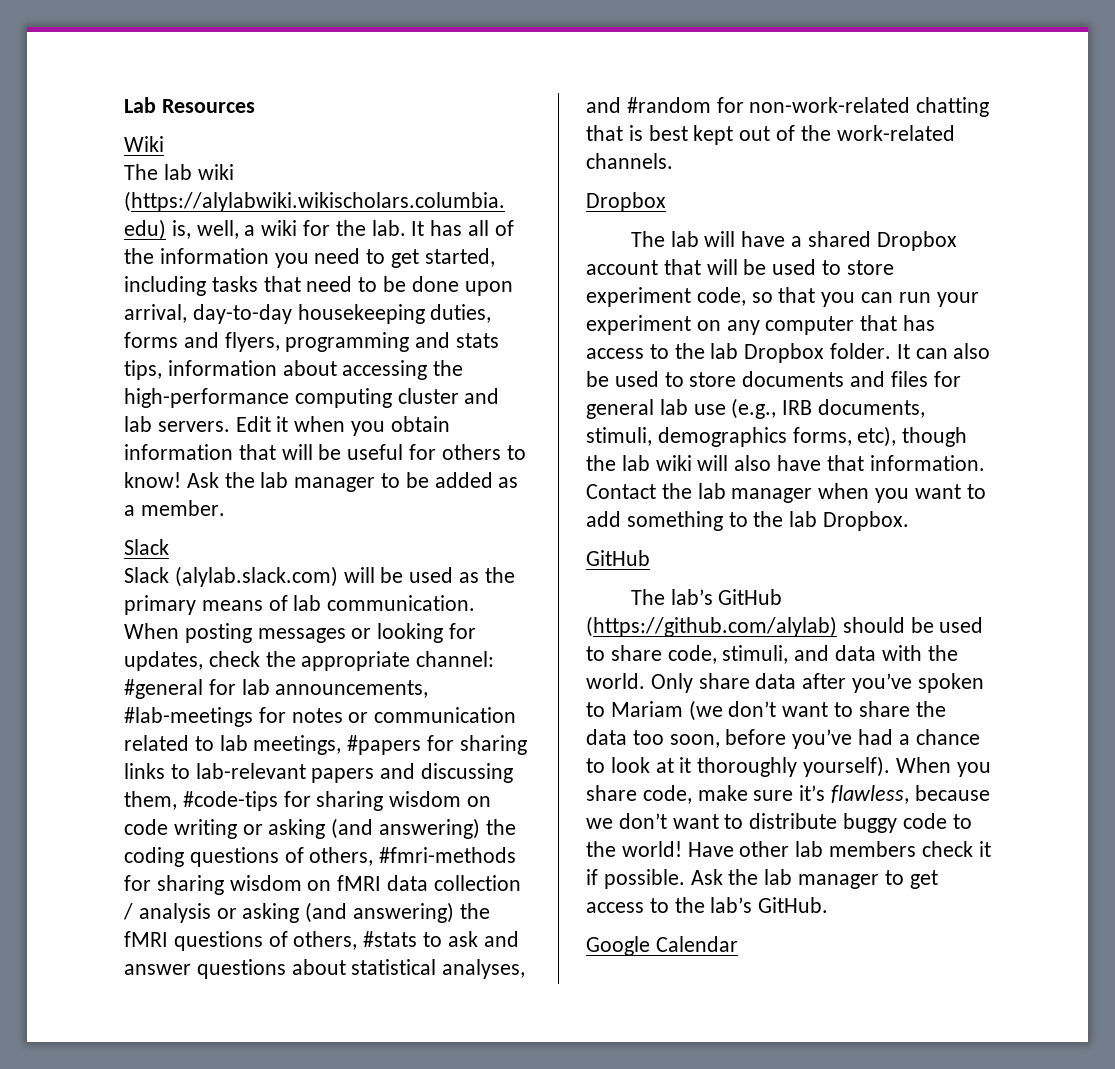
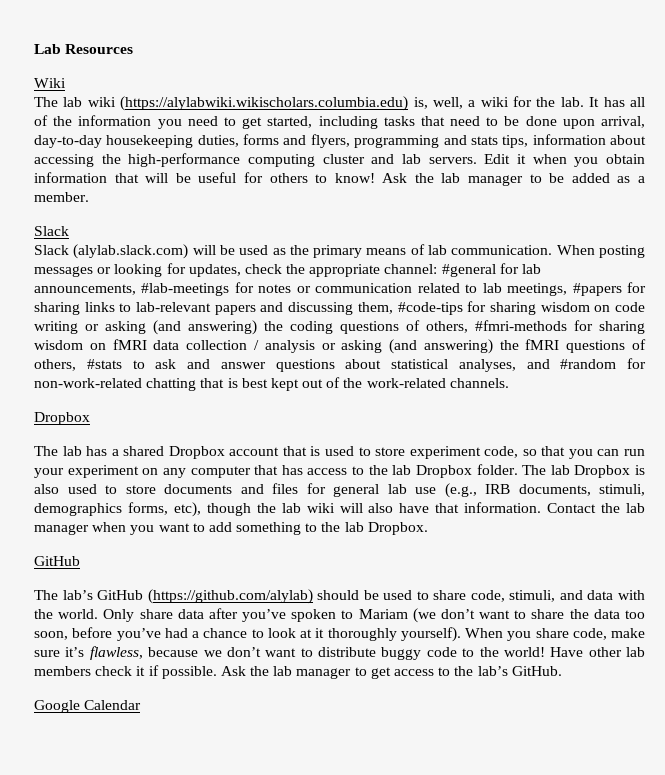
- The lab will have a shared Dropbox account that will be used to store experiment code, so that you can run your experiment on any computer that has access to the lab Dropbox folder.
+ The lab has a shared Dropbox account that is used to store experiment code, so that you can run your experiment on any computer that has access to the lab Dropbox folder.
- It can also be used to store documents and files for general lab use (e.g., IRB documents, stimuli, demographics forms, etc), though the lab wiki will also have that information.
+ The lab Dropbox is also used to store documents and files for general lab use (e.g., IRB documents, stimuli, demographics forms, etc), though the lab wiki will also have that information.

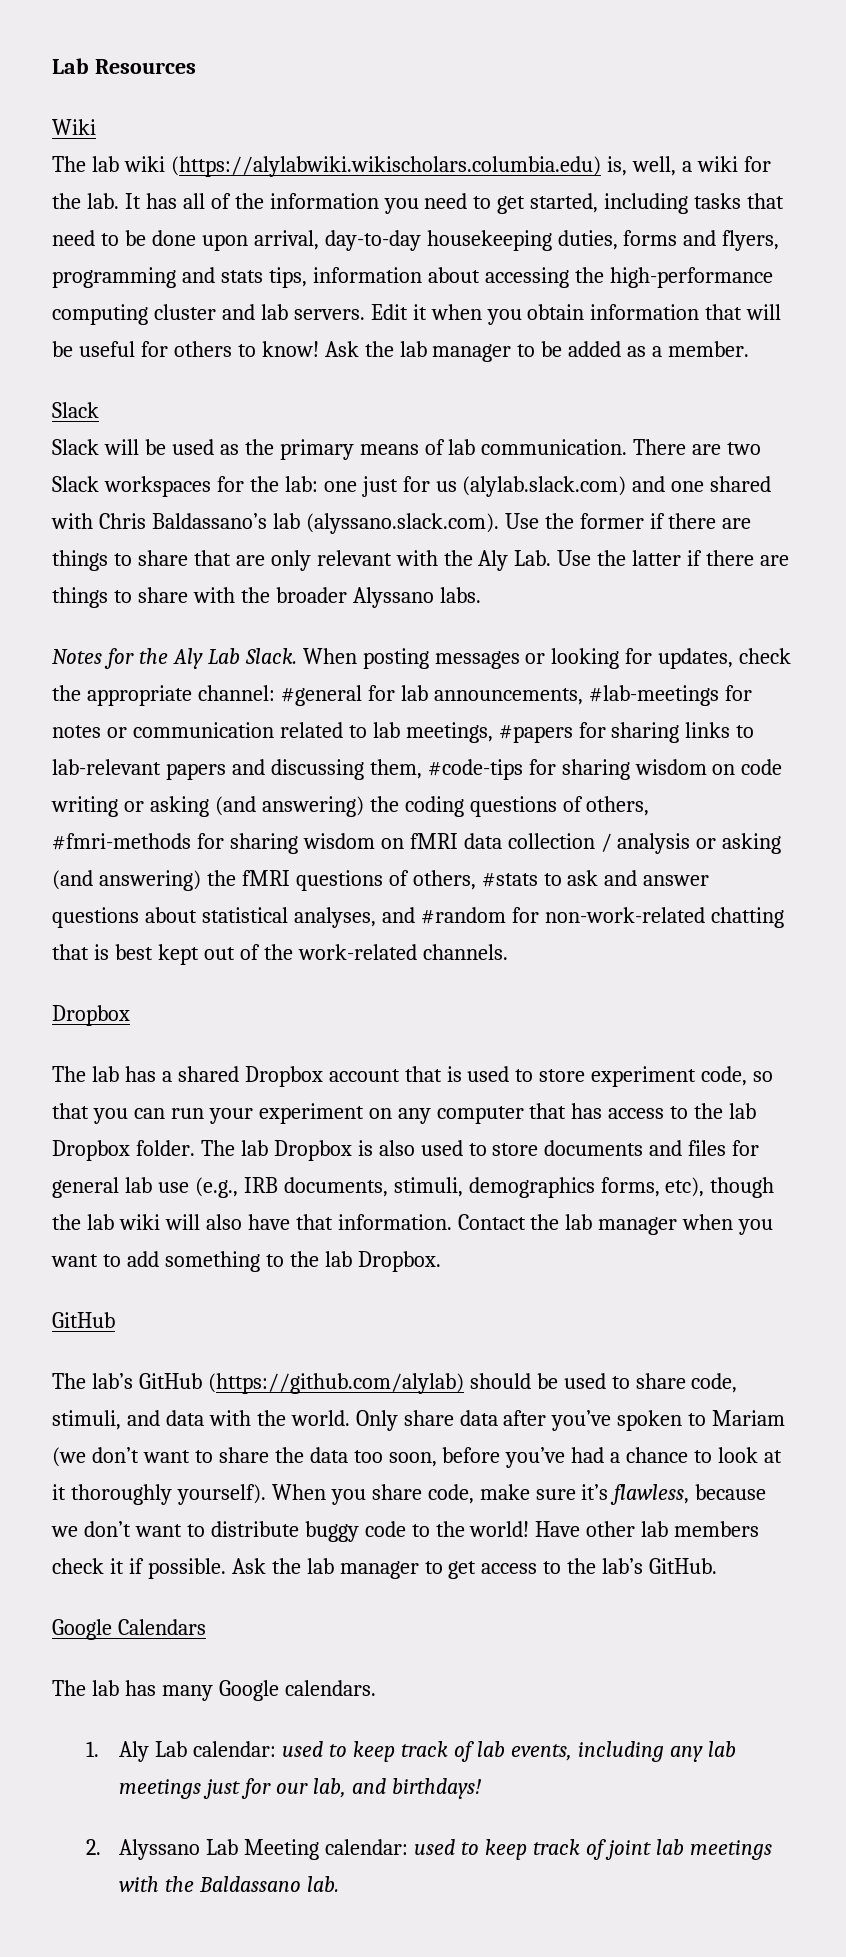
- Slack (alylab.slack.com) will be used as the primary means of lab communication.
+ Slack will be used as the primary means of lab communication.
+ There are two Slack workspaces for the lab: one just for us (alylab.slack.com) and one shared with Chris Baldassano’s lab (alyssano.slack.com). Use the former if there are things to share that are only relevant with the Aly Lab. Use the latter if there are things to share with the broader Alyssano labs.
+ Notes for the Aly Lab Slack.
- Google Calendar
+ Google Calendars
+ The lab has many Google calendars.
+ 1. Aly Lab calendar: used to keep track of lab events, including any lab meetings just for our lab, and birthdays!
+ 2. Alyssano Lab Meeting calendar: used to keep track of joint lab meetings with the Baldassano lab.

